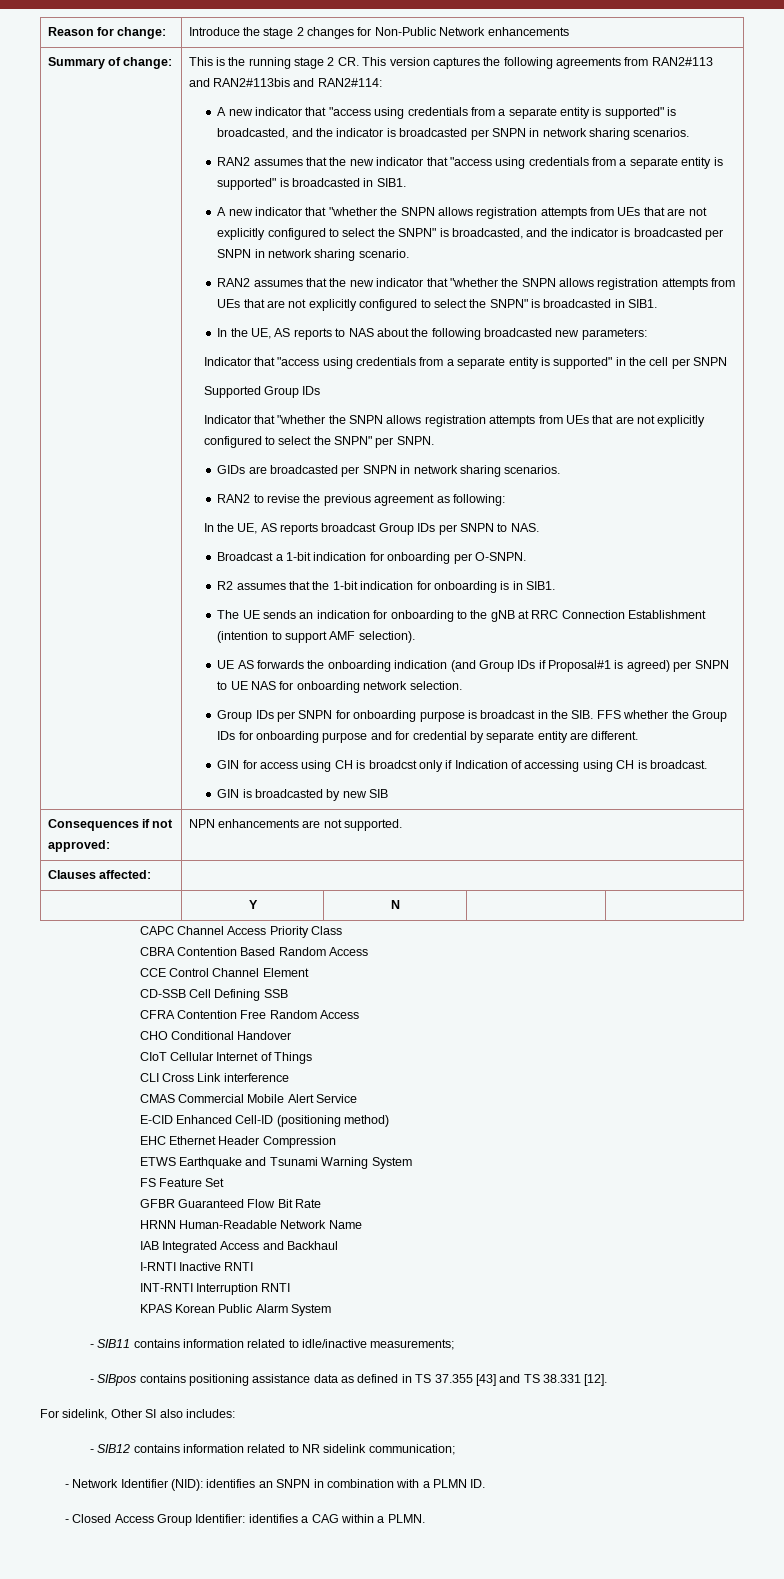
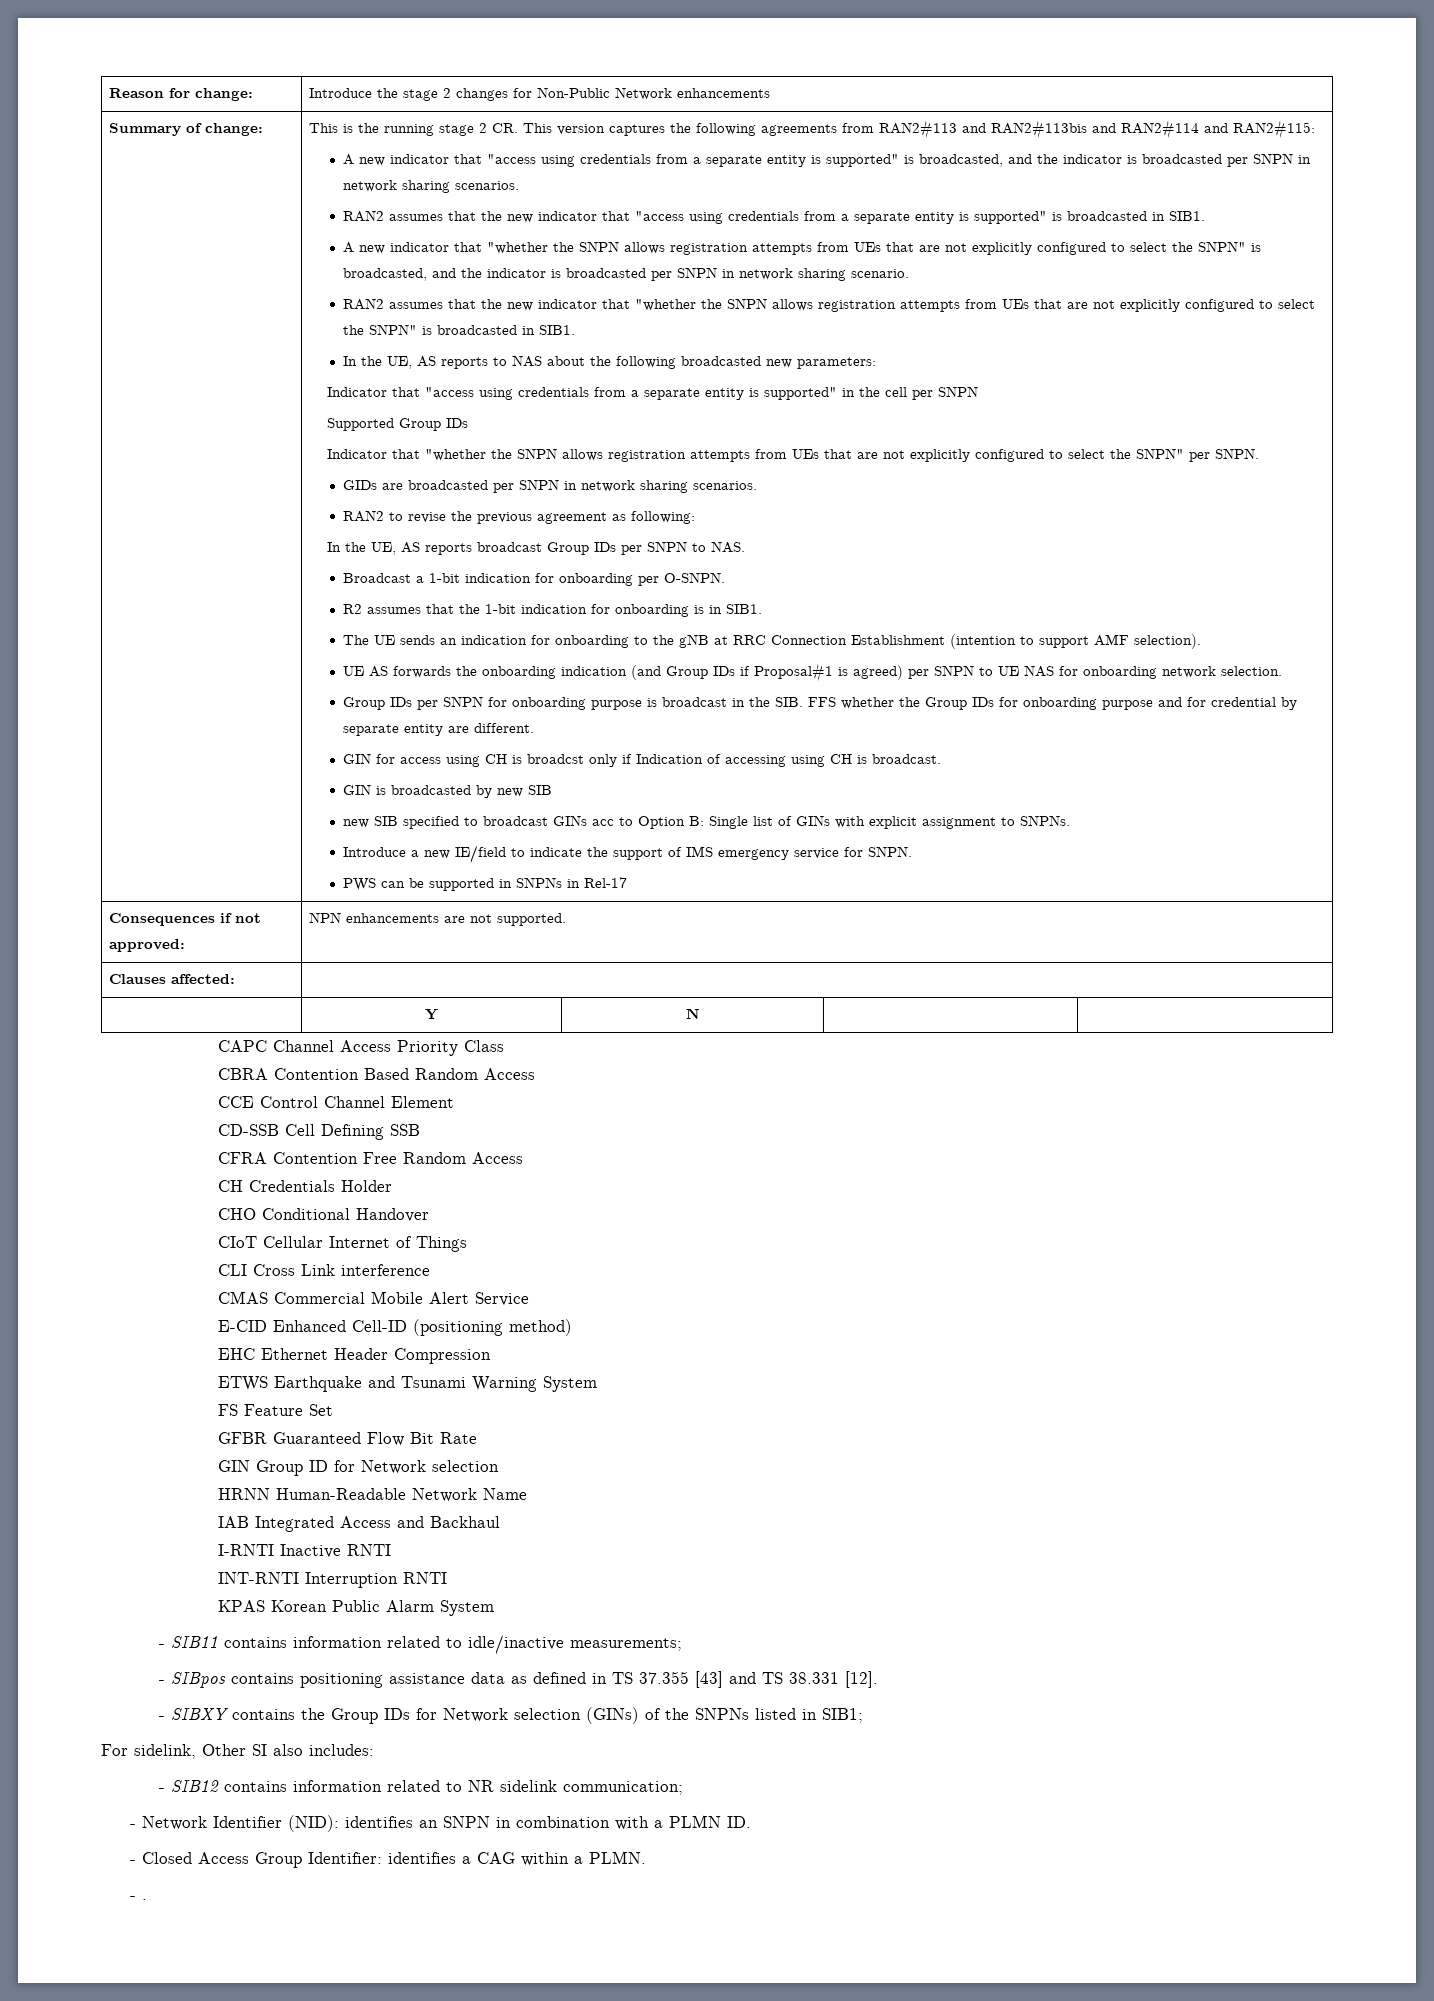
- This is the running stage 2 CR. This version captures the following agreements from RAN2#113 and RAN2#113bis and RAN2#114:
+ This is the running stage 2 CR. This version captures the following agreements from RAN2#113 and RAN2#113bis and RAN2#114 and RAN2#115:
+ new SIB specified to broadcast GINs acc to Option B: Single list of GINs with explicit assignment to SNPNs.
+ Introduce a new IE/field to indicate the support of IMS emergency service for SNPN.
+ PWS can be supported in SNPNs in Rel-17
+ CH Credentials Holder
+ GIN Group ID for Network selection
+ - SIBXY contains the Group IDs for Network selection (GINs) of the SNPNs listed in SIB1;
+ - .

